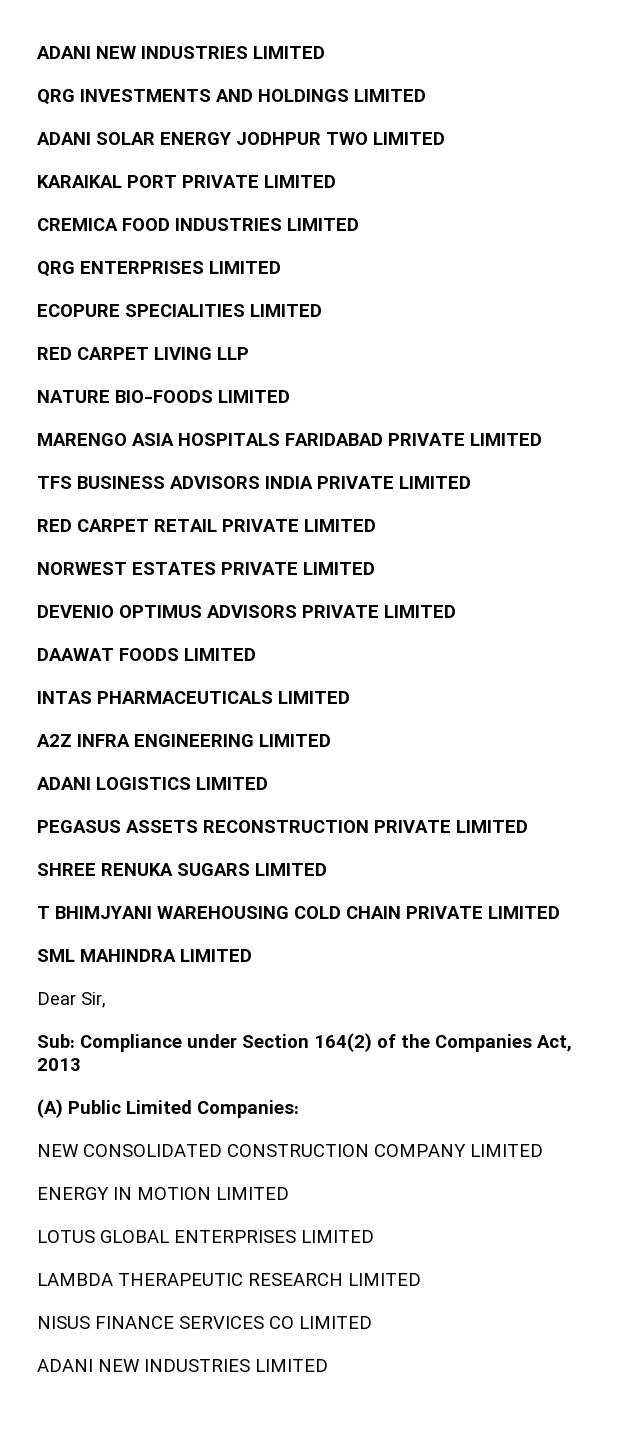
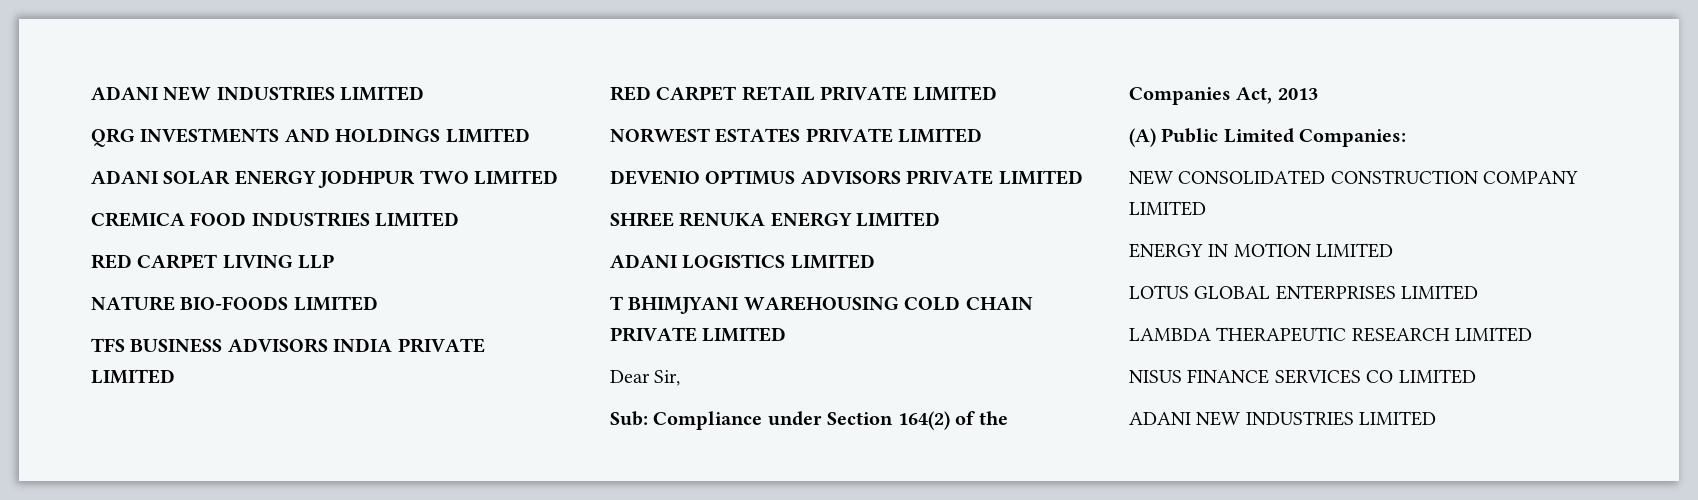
- KARAIKAL PORT PRIVATE LIMITED
- QRG ENTERPRISES LIMITED
- ECOPURE SPECIALITIES LIMITED
- MARENGO ASIA HOSPITALS FARIDABAD PRIVATE LIMITED
- DAAWAT FOODS LIMITED
- INTAS PHARMACEUTICALS LIMITED
- A2Z INFRA ENGINEERING LIMITED
+ SHREE RENUKA ENERGY LIMITED
  ADANI LOGISTICS LIMITED
- PEGASUS ASSETS RECONSTRUCTION PRIVATE LIMITED
- SHREE RENUKA SUGARS LIMITED
- SML MAHINDRA LIMITED

